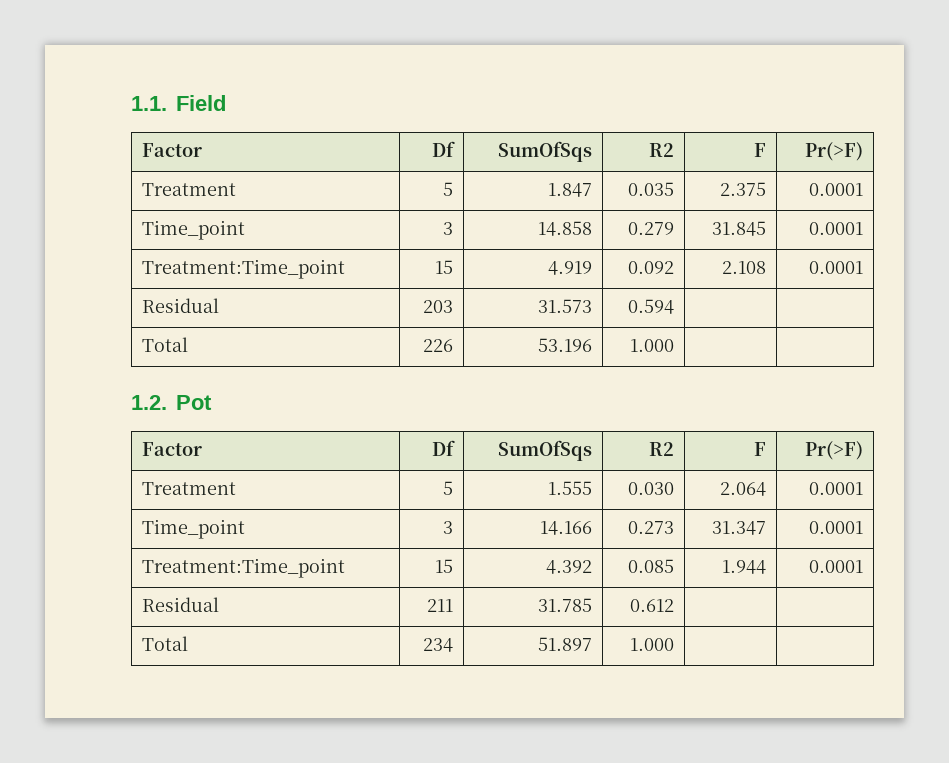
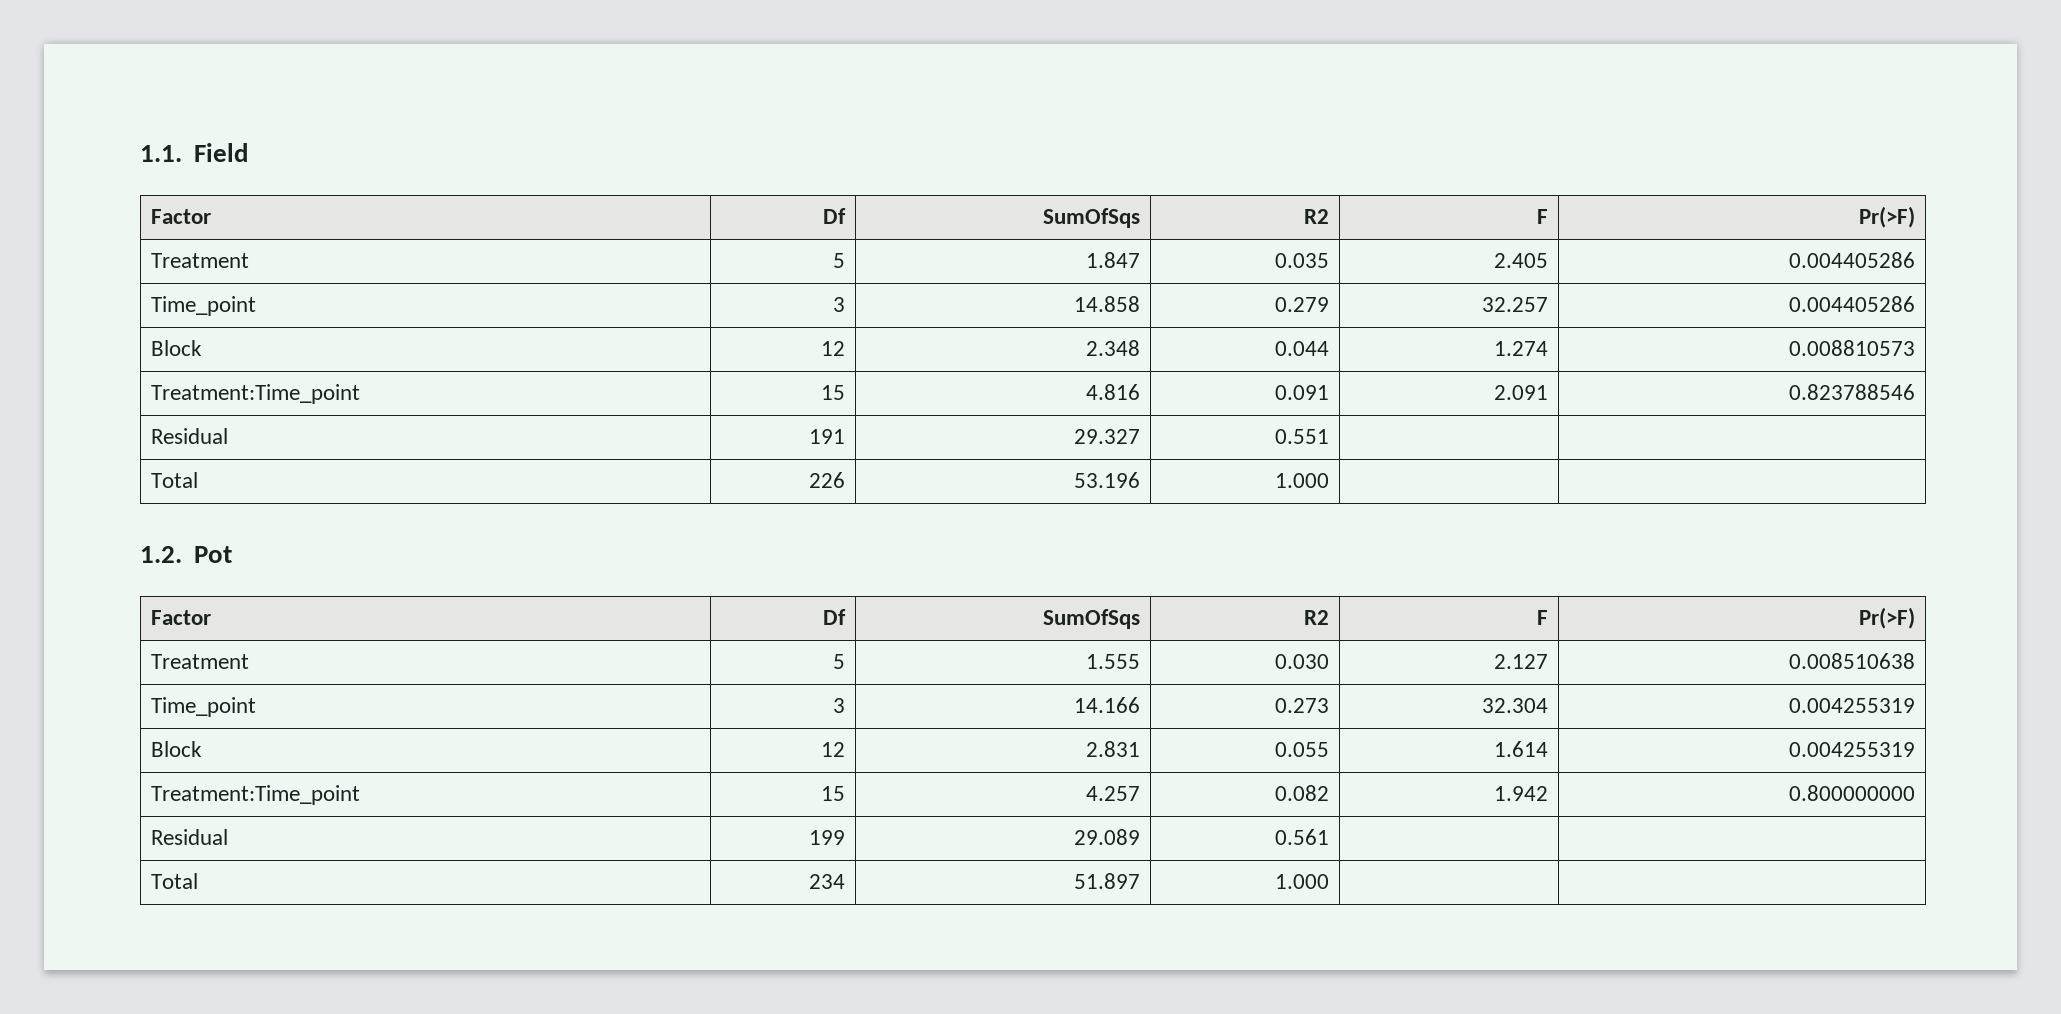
- Treatment | 5 | 1.847 | 0.035 | 2.375 | 0.0001
+ Treatment | 5 | 1.847 | 0.035 | 2.405 | 0.004405286
- Time_point | 3 | 14.858 | 0.279 | 31.845 | 0.0001
- Treatment:Time_point | 15 | 4.919 | 0.092 | 2.108 | 0.0001
- Residual | 203 | 31.573 | 0.594 | |
+ Time_point | 3 | 14.858 | 0.279 | 32.257 | 0.004405286
+ Block | 12 | 2.348 | 0.044 | 1.274 | 0.008810573
+ Treatment:Time_point | 15 | 4.816 | 0.091 | 2.091 | 0.823788546
+ Residual | 191 | 29.327 | 0.551 | |
- Treatment | 5 | 1.555 | 0.030 | 2.064 | 0.0001
+ Treatment | 5 | 1.555 | 0.030 | 2.127 | 0.008510638
- Time_point | 3 | 14.166 | 0.273 | 31.347 | 0.0001
- Treatment:Time_point | 15 | 4.392 | 0.085 | 1.944 | 0.0001
- Residual | 211 | 31.785 | 0.612 | |
+ Time_point | 3 | 14.166 | 0.273 | 32.304 | 0.004255319
+ Block | 12 | 2.831 | 0.055 | 1.614 | 0.004255319
+ Treatment:Time_point | 15 | 4.257 | 0.082 | 1.942 | 0.800000000
+ Residual | 199 | 29.089 | 0.561 | |

